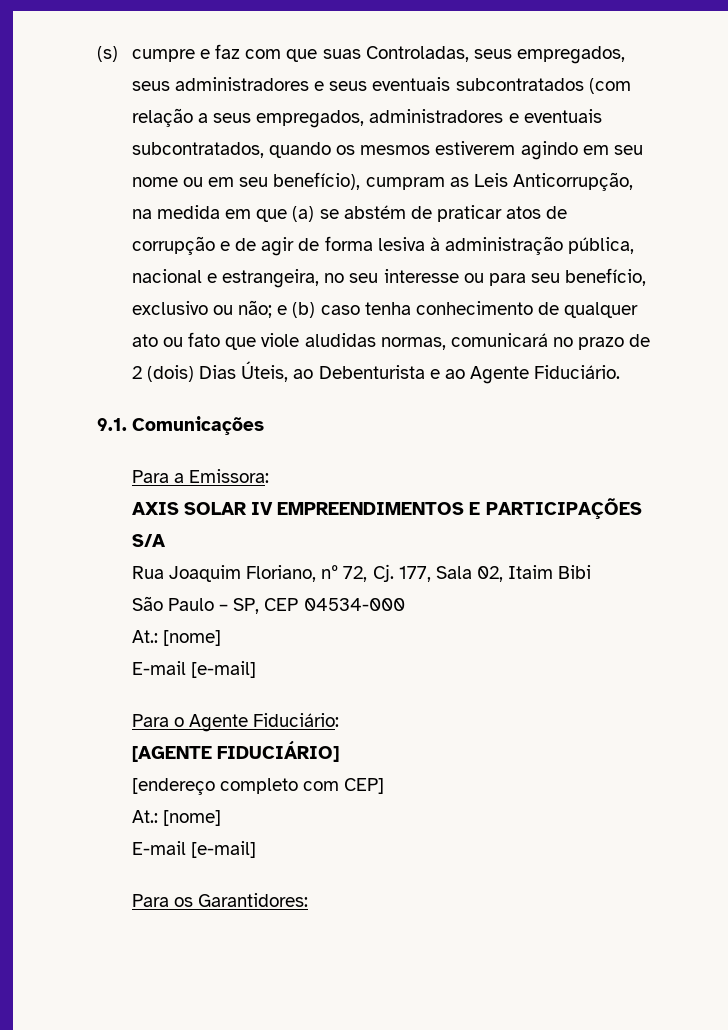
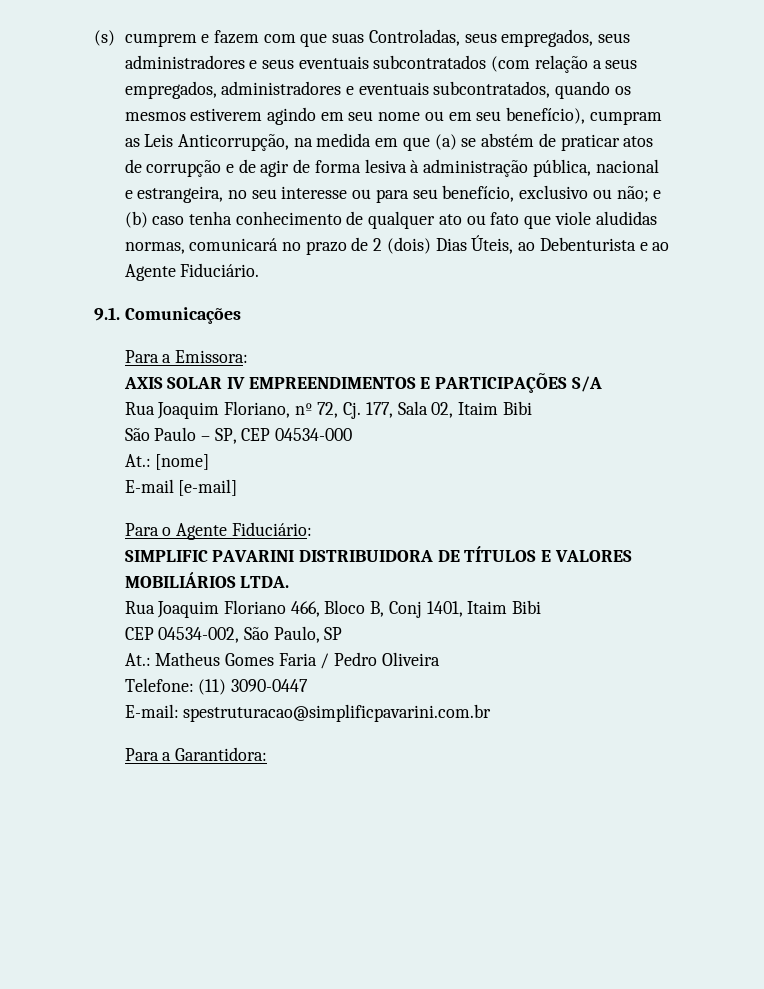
- (s) cumpre e faz com que suas Controladas, seus empregados, seus administradores e seus eventuais subcontratados (com relação a seus empregados, administradores e eventuais subcontratados, quando os mesmos estiverem agindo em seu nome ou em seu benefício), cumpram as Leis Anticorrupção, na medida em que (a) se abstém de praticar atos de corrupção e de agir de forma lesiva à administração pública, nacional e estrangeira, no seu interesse ou para seu benefício, exclusivo ou não;
+ (s) cumprem e fazem com que suas Controladas, seus empregados, seus administradores e seus eventuais subcontratados (com relação a seus empregados, administradores e eventuais subcontratados, quando os mesmos estiverem agindo em seu nome ou em seu benefício), cumpram as Leis Anticorrupção, na medida em que (a) se abstém de praticar atos de corrupção e de agir de forma lesiva à administração pública, nacional e estrangeira, no seu interesse ou para seu benefício, exclusivo ou não;
- [AGENTE FIDUCIÁRIO]
- [endereço completo com CEP]
- At.: [nome]
- E-mail [e-mail]
- Para os Garantidores:
+ SIMPLIFIC PAVARINI DISTRIBUIDORA DE TÍTULOS E VALORES MOBILIÁRIOS LTDA.
+ Rua Joaquim Floriano 466, Bloco B, Conj 1401, Itaim Bibi
+ CEP 04534-002, São Paulo, SP
+ At.: Matheus Gomes Faria / Pedro Oliveira
+ Telefone: (11) 3090-0447
+ E-mail: spestruturacao@simplificpavarini.com.br
+ Para a Garantidora:

